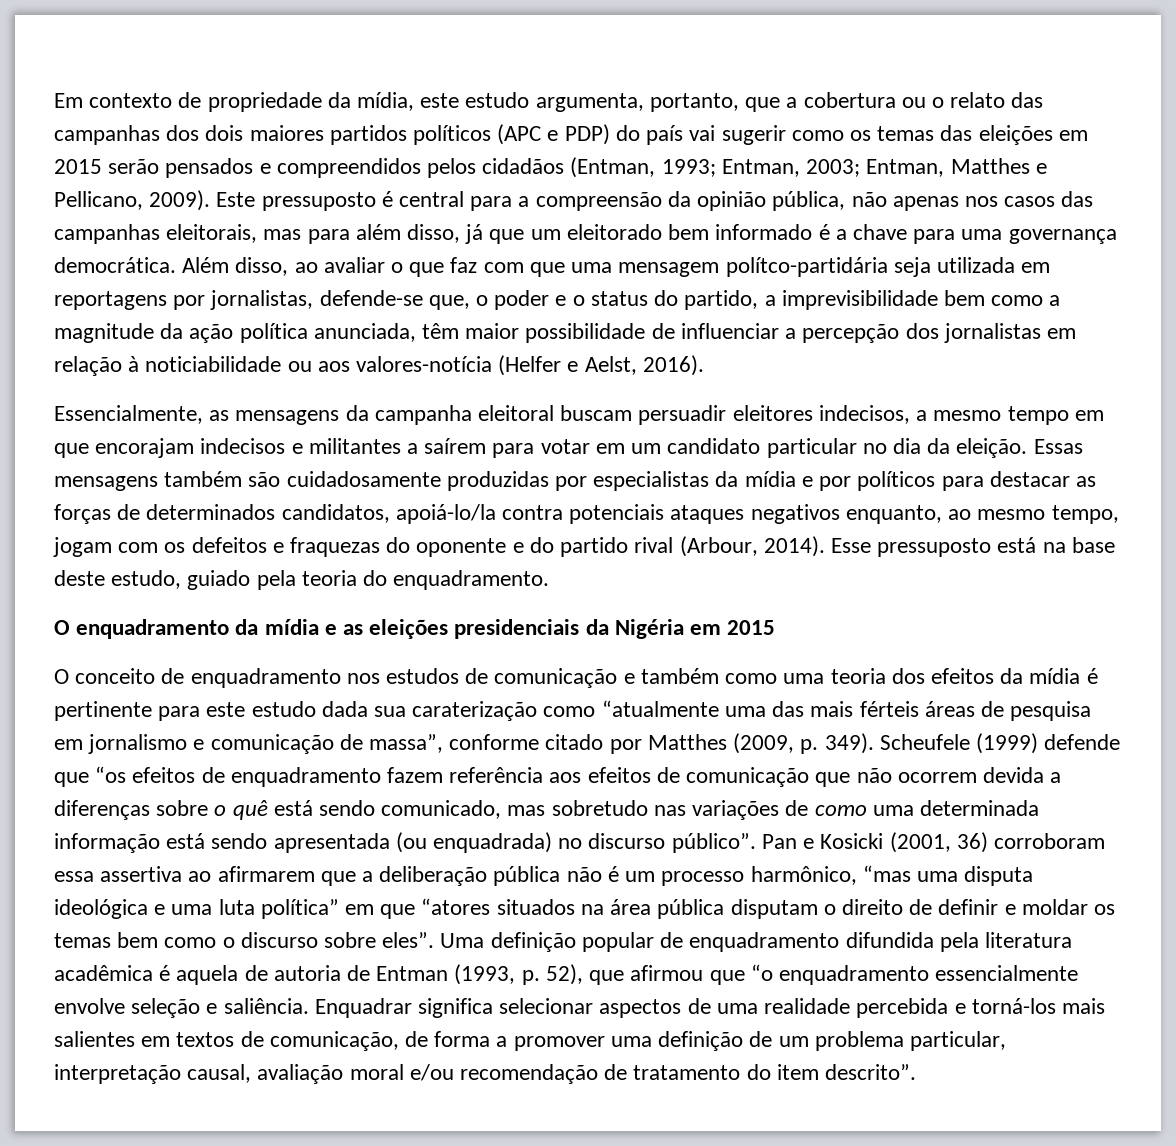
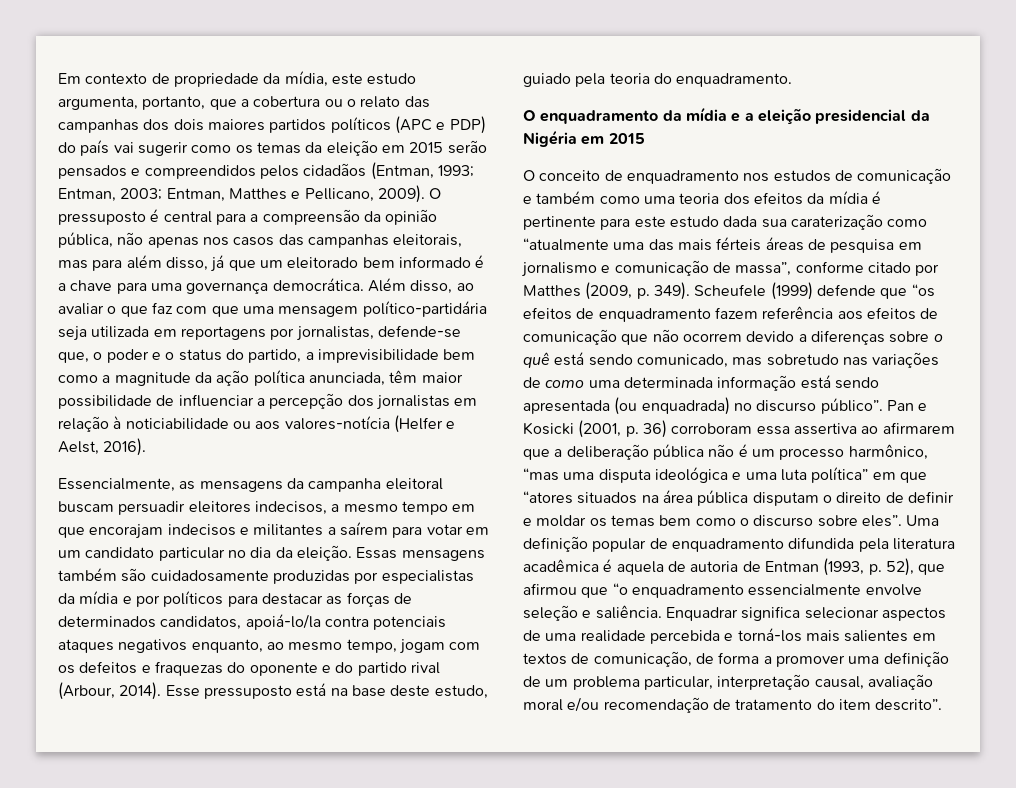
- Em contexto de propriedade da mídia, este estudo argumenta, portanto, que a cobertura ou o relato das campanhas dos dois maiores partidos políticos (APC e PDP) do país vai sugerir como os temas das eleições em 2015 serão pensados e compreendidos pelos cidadãos (Entman, 1993; Entman, 2003; Entman, Matthes e Pellicano, 2009).
+ Em contexto de propriedade da mídia, este estudo argumenta, portanto, que a cobertura ou o relato das campanhas dos dois maiores partidos políticos (APC e PDP) do país vai sugerir como os temas da eleição em 2015 serão pensados e compreendidos pelos cidadãos (Entman, 1993; Entman, 2003; Entman, Matthes e Pellicano, 2009).
- Este pressuposto é central para a compreensão da opinião pública, não apenas nos casos das campanhas eleitorais, mas para além disso, já que um eleitorado bem informado é a chave para uma governança democrática.
+ O pressuposto é central para a compreensão da opinião pública, não apenas nos casos das campanhas eleitorais, mas para além disso, já que um eleitorado bem informado é a chave para uma governança democrática.
- Além disso, ao avaliar o que faz com que uma mensagem polítco-partidária seja utilizada em reportagens por jornalistas, defende-se que, o poder e o status do partido, a imprevisibilidade bem como a magnitude da ação política anunciada, têm maior possibilidade de influenciar a percepção dos jornalistas em relação à noticiabilidade ou aos valores-notícia (Helfer e Aelst, 2016).
+ Além disso, ao avaliar o que faz com que uma mensagem político-partidária seja utilizada em reportagens por jornalistas, defende-se que, o poder e o status do partido, a imprevisibilidade bem como a magnitude da ação política anunciada, têm maior possibilidade de influenciar a percepção dos jornalistas em relação à noticiabilidade ou aos valores-notícia (Helfer e Aelst, 2016).
- O enquadramento da mídia e as eleições presidenciais da Nigéria em 2015
+ O enquadramento da mídia e a eleição presidencial da Nigéria em 2015
- Scheufele (1999) defende que “os efeitos de enquadramento fazem referência aos efeitos de comunicação que não ocorrem devida a diferenças sobre o quê está sendo comunicado, mas sobretudo nas variações de como uma determinada informação está sendo apresentada (ou enquadrada) no discurso público”.
+ Scheufele (1999) defende que “os efeitos de enquadramento fazem referência aos efeitos de comunicação que não ocorrem devido a diferenças sobre o quê está sendo comunicado, mas sobretudo nas variações de como uma determinada informação está sendo apresentada (ou enquadrada) no discurso público”.
- Pan e Kosicki (2001, 36) corroboram essa assertiva ao afirmarem que a deliberação pública não é um processo harmônico, “mas uma disputa ideológica e uma luta política” em que “atores situados na área pública disputam o direito de definir e moldar os temas bem como o discurso sobre eles”.
+ Pan e Kosicki (2001, p. 36) corroboram essa assertiva ao afirmarem que a deliberação pública não é um processo harmônico, “mas uma disputa ideológica e uma luta política” em que “atores situados na área pública disputam o direito de definir e moldar os temas bem como o discurso sobre eles”.

